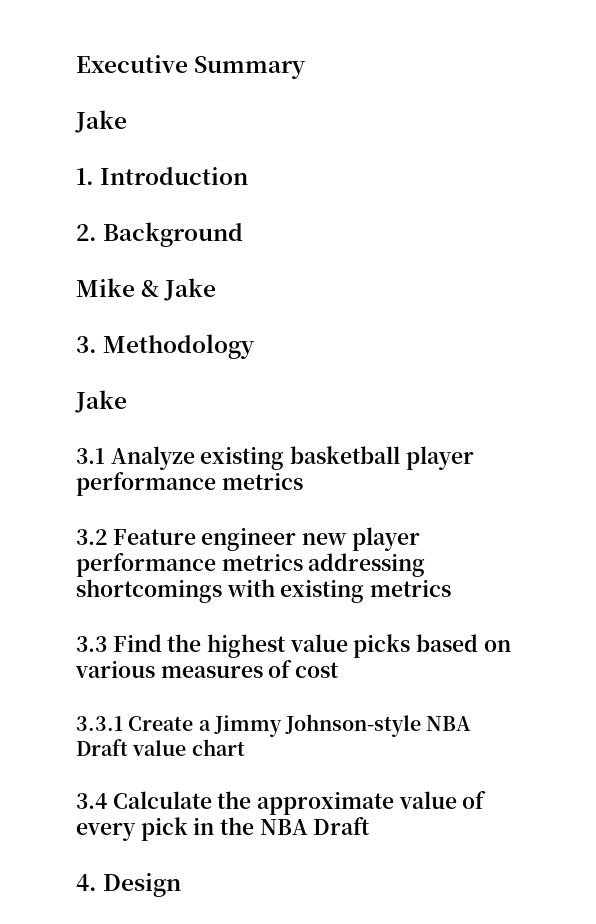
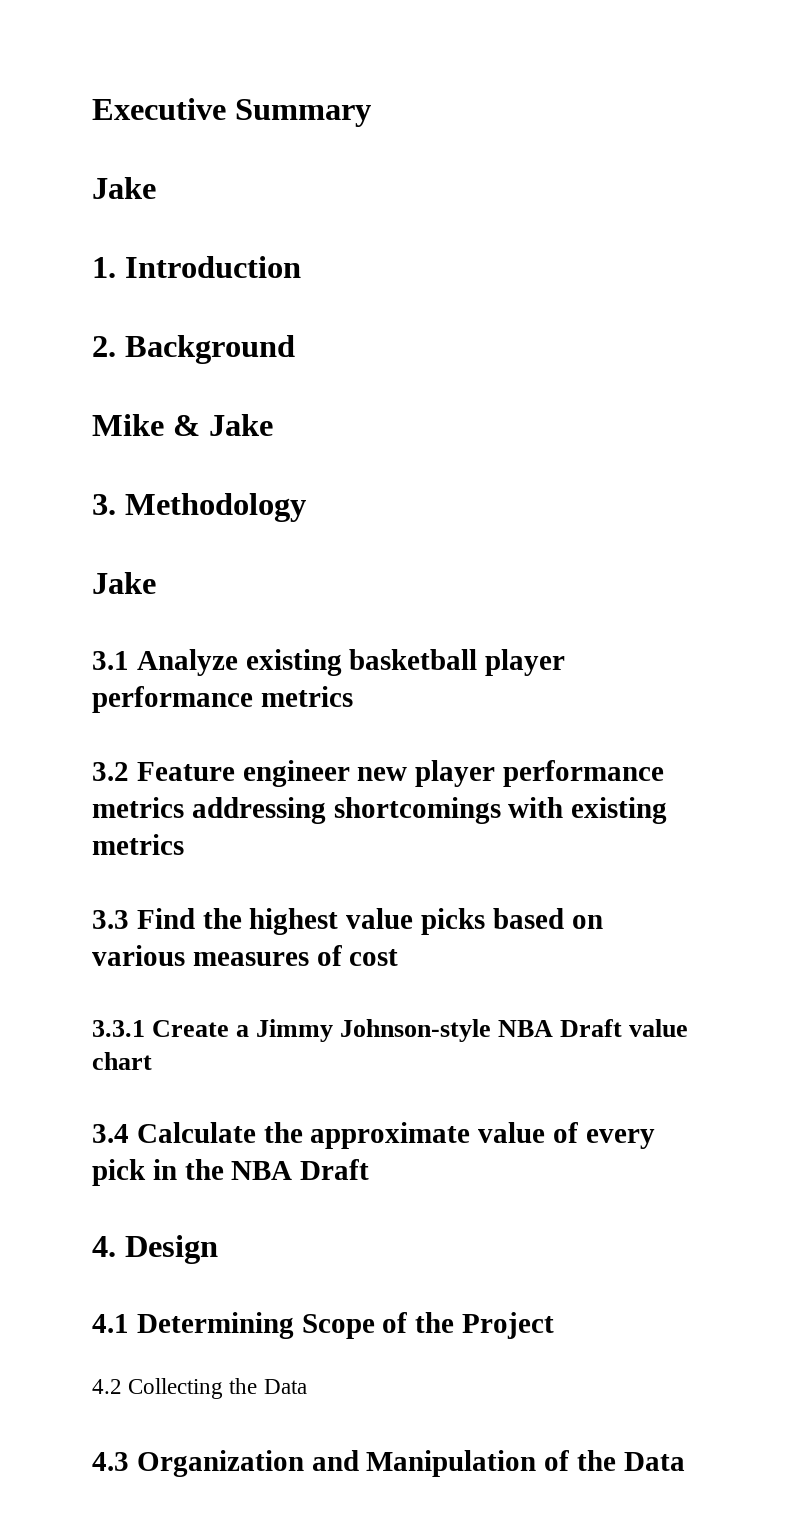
+ 4.1 Determining Scope of the Project
+ 4.2 Collecting the Data
+ 4.3 Organization and Manipulation of the Data

